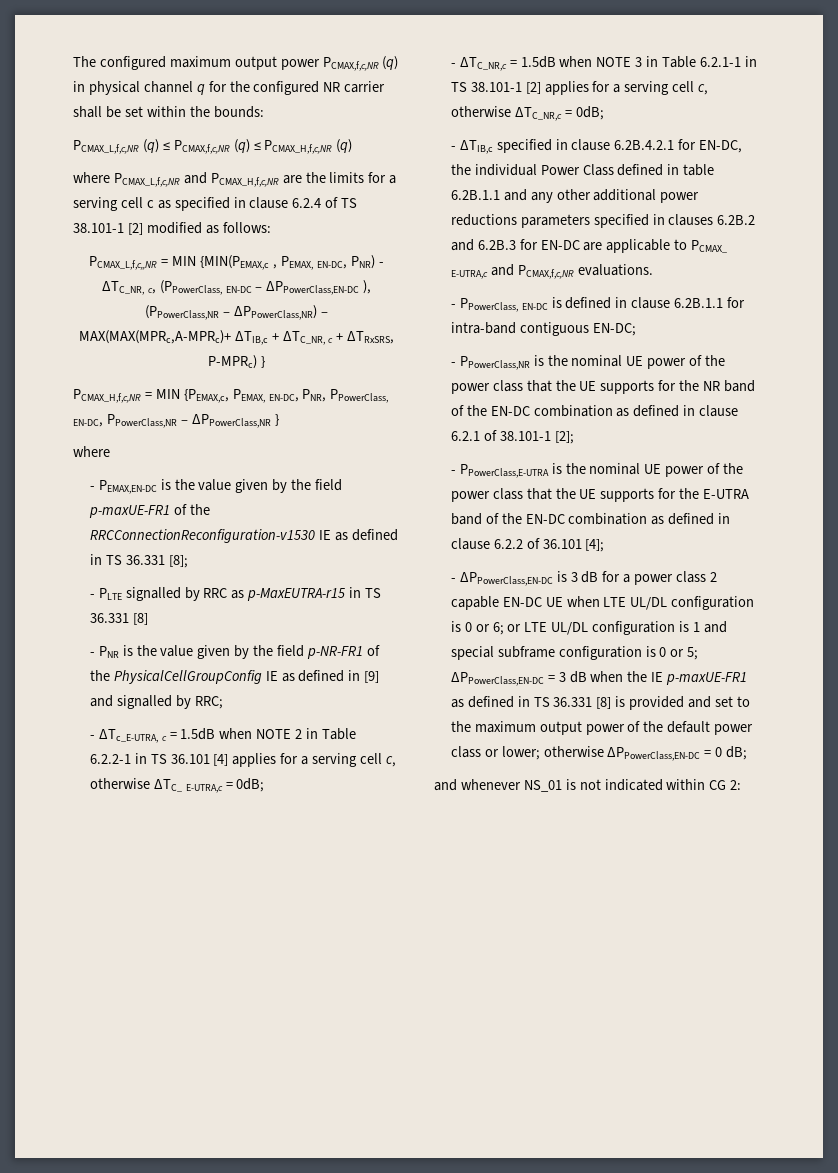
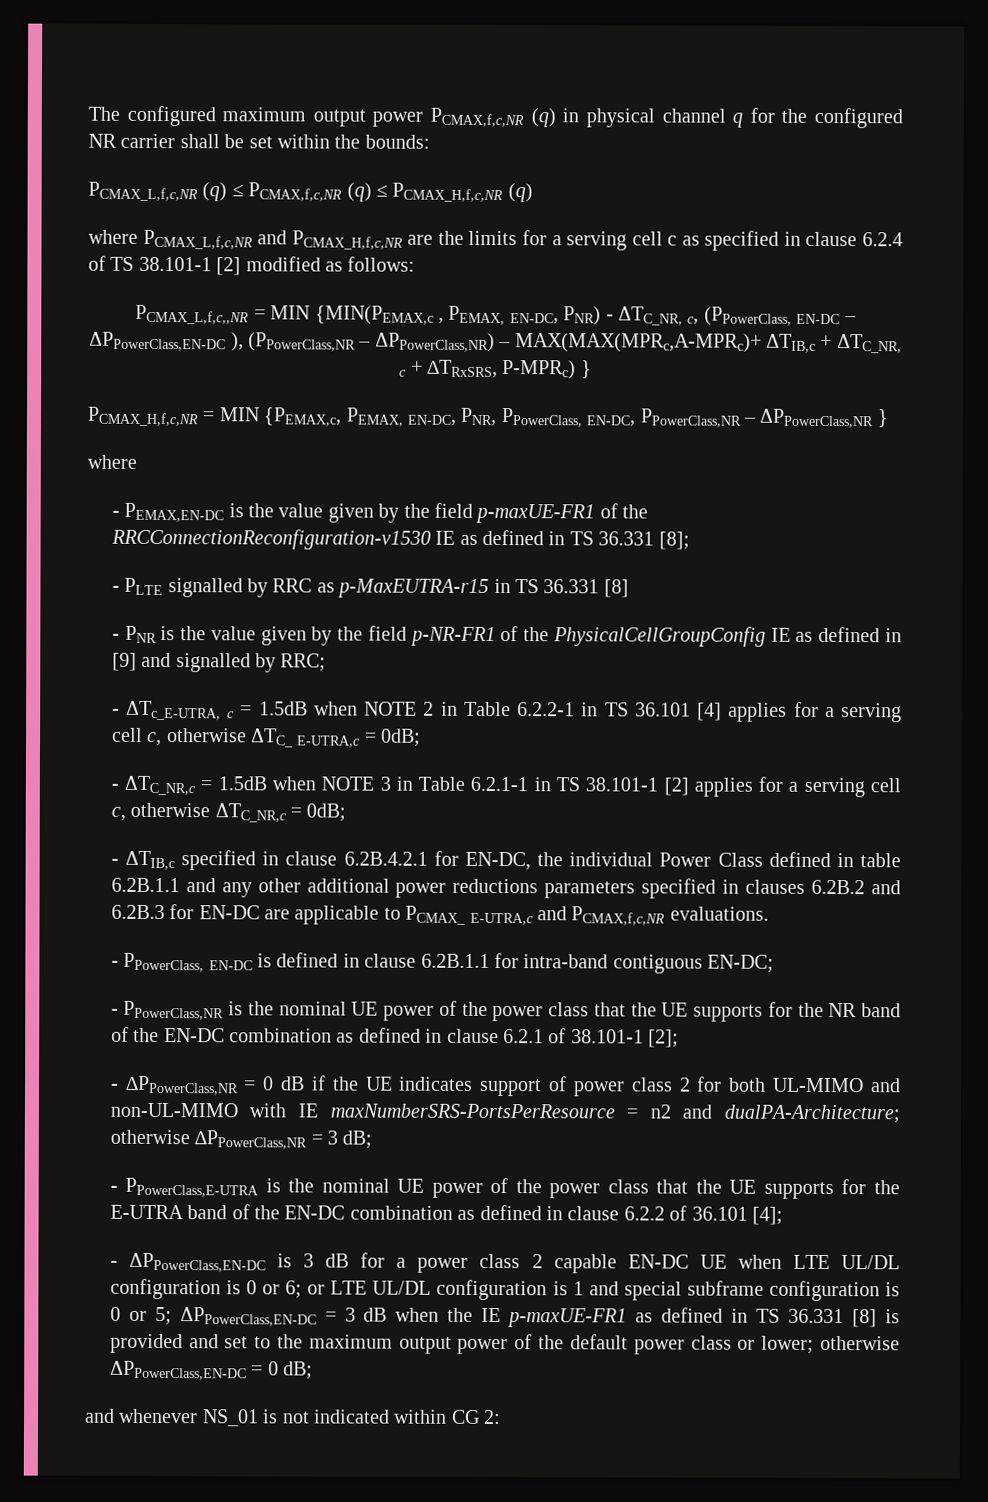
+ - ∆PPowerClass,NR = 0 dB if the UE indicates support of power class 2 for both UL-MIMO and non-UL-MIMO with IE maxNumberSRS-PortsPerResource = n2 and dualPA-Architecture; otherwise ∆PPowerClass,NR = 3 dB;

